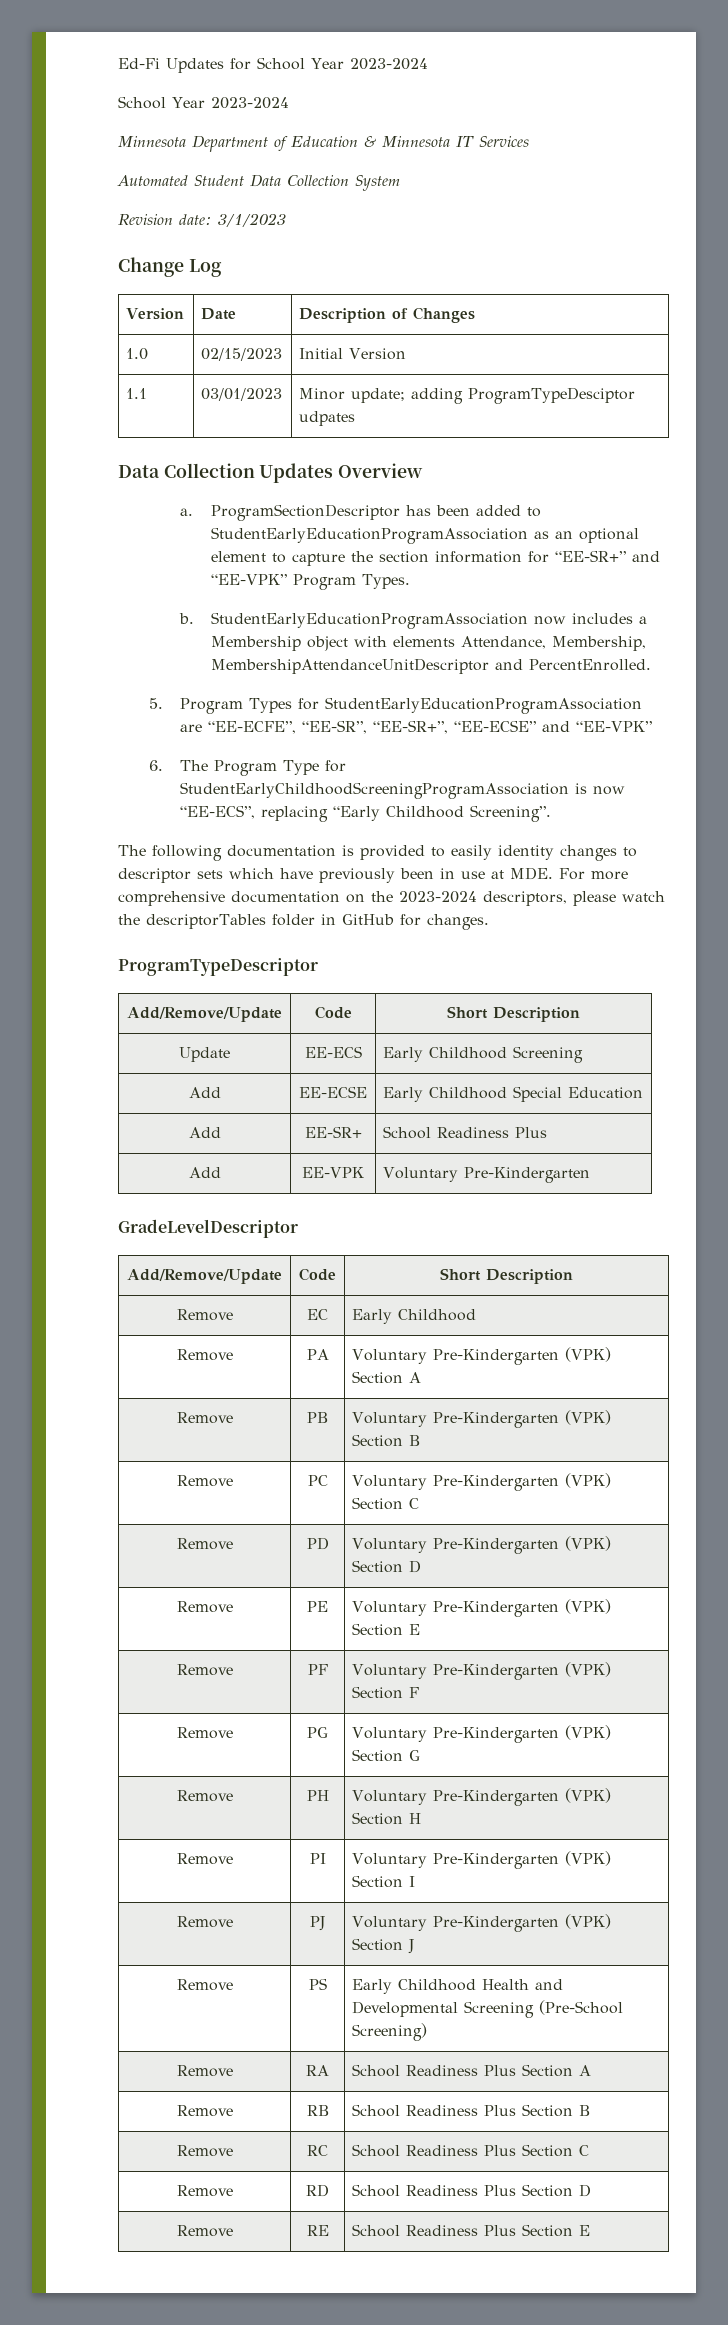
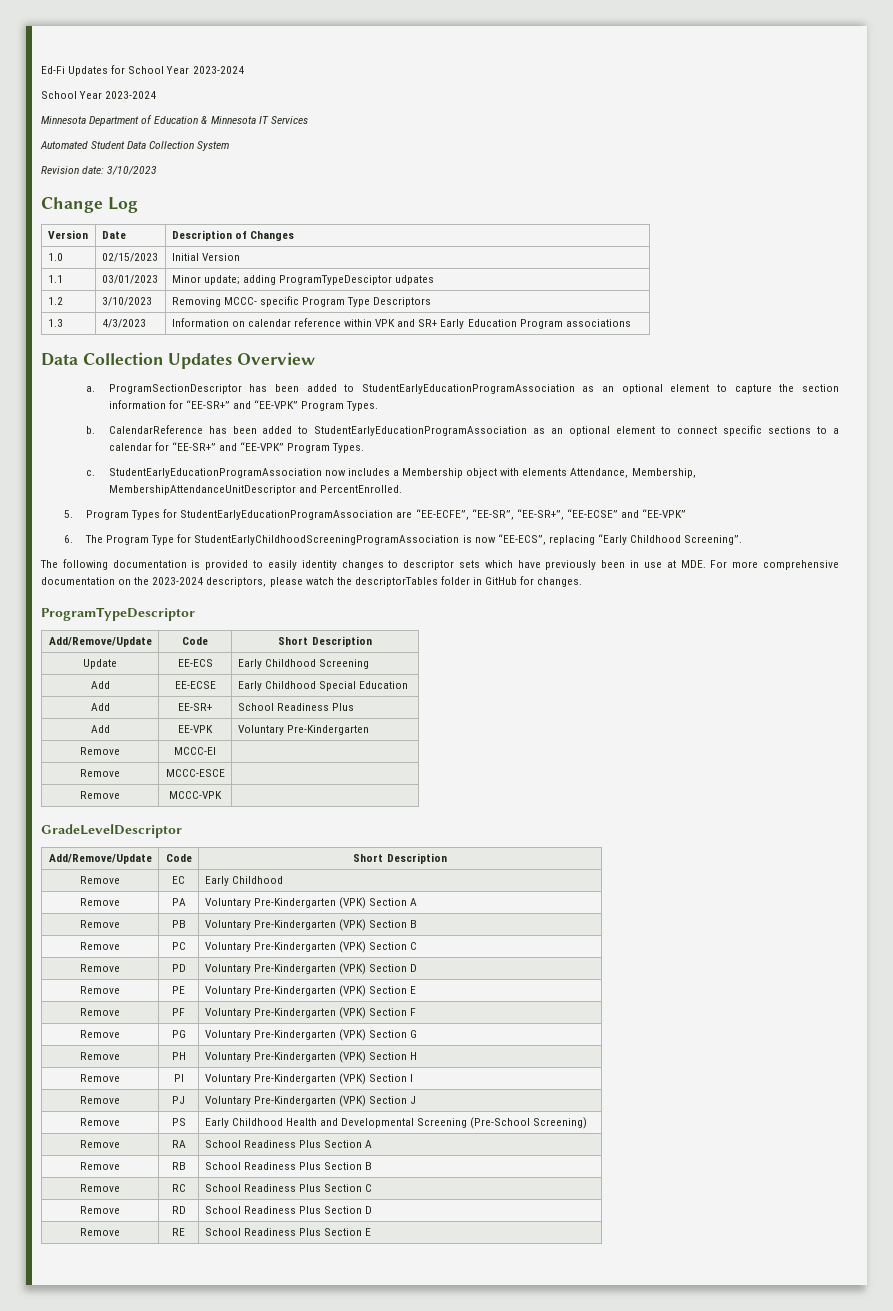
- Revision date: 3/1/2023
+ Revision date: 3/10/2023
+ 1.2 | 3/10/2023 | Removing MCCC- specific Program Type Descriptors
+ 1.3 | 4/3/2023 | Information on calendar reference within VPK and SR+ Early Education Program associations
+ CalendarReference has been added to StudentEarlyEducationProgramAssociation as an optional element to connect specific sections to a calendar for “EE-SR+” and “EE-VPK” Program Types.
+ c.
+ Remove | MCCC-EI |
+ Remove | MCCC-ESCE |
+ Remove | MCCC-VPK |

